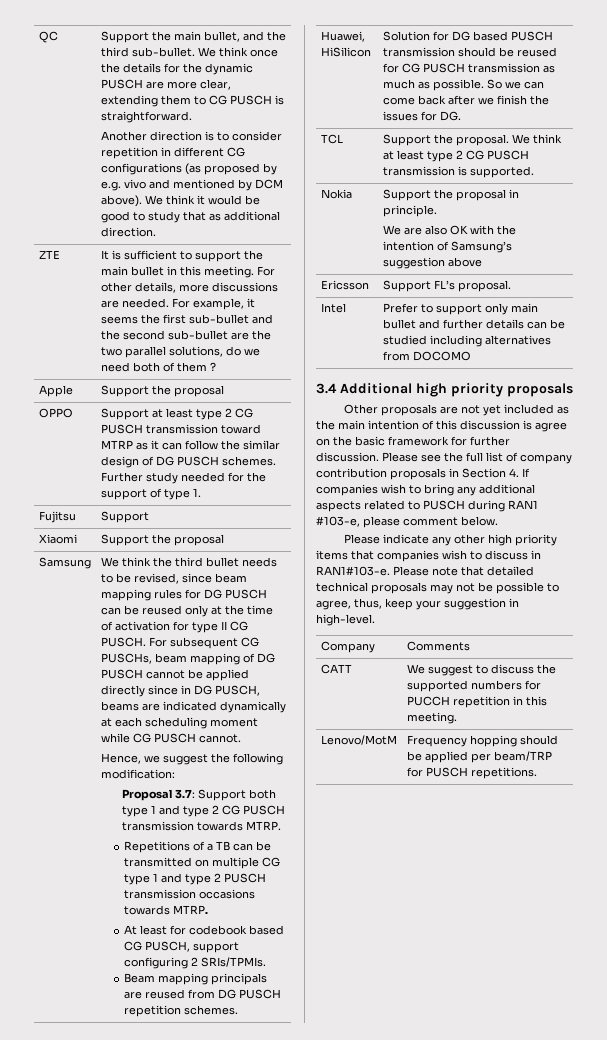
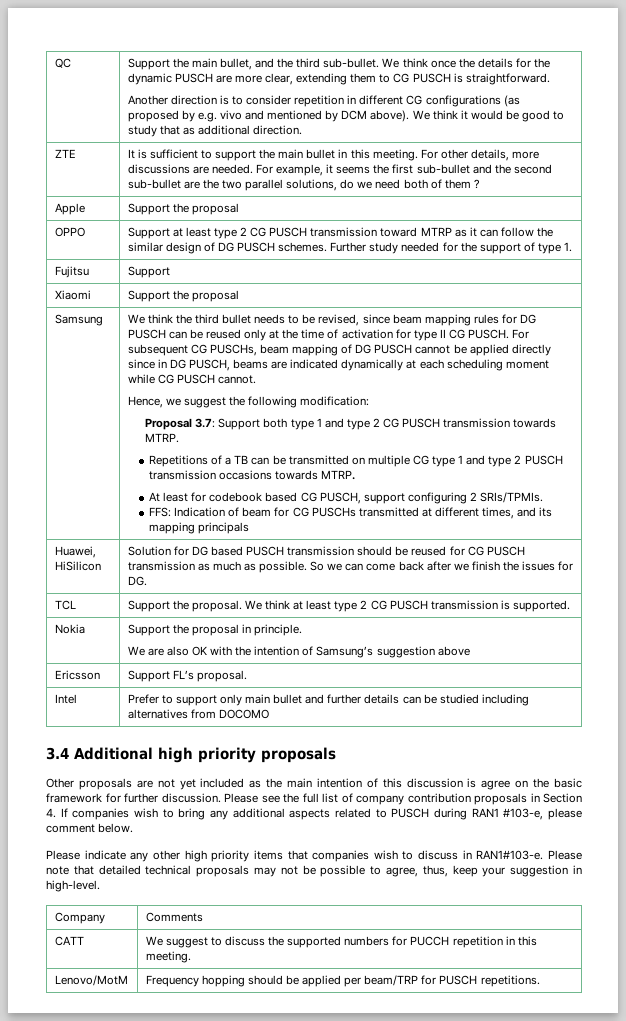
- Beam mapping principals are reused from DG PUSCH repetition schemes.
+ FFS: Indication of beam for CG PUSCHs transmitted at different times, and its mapping principals

